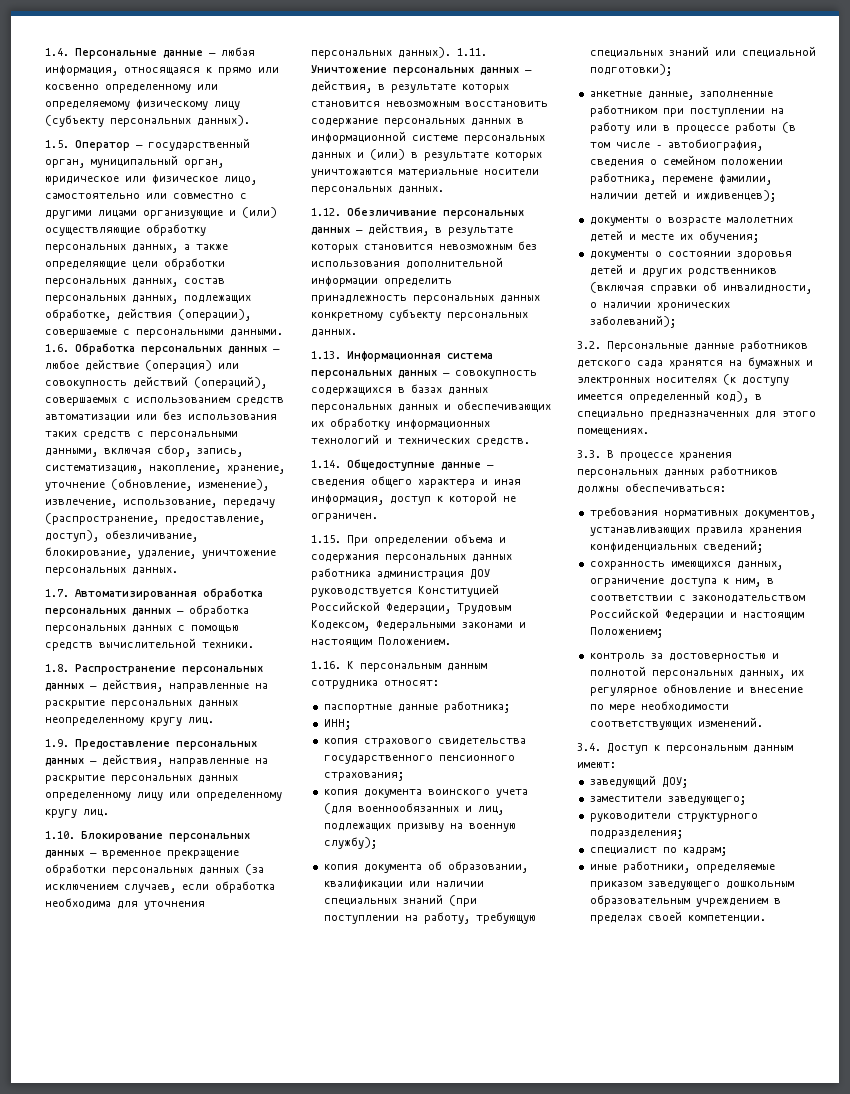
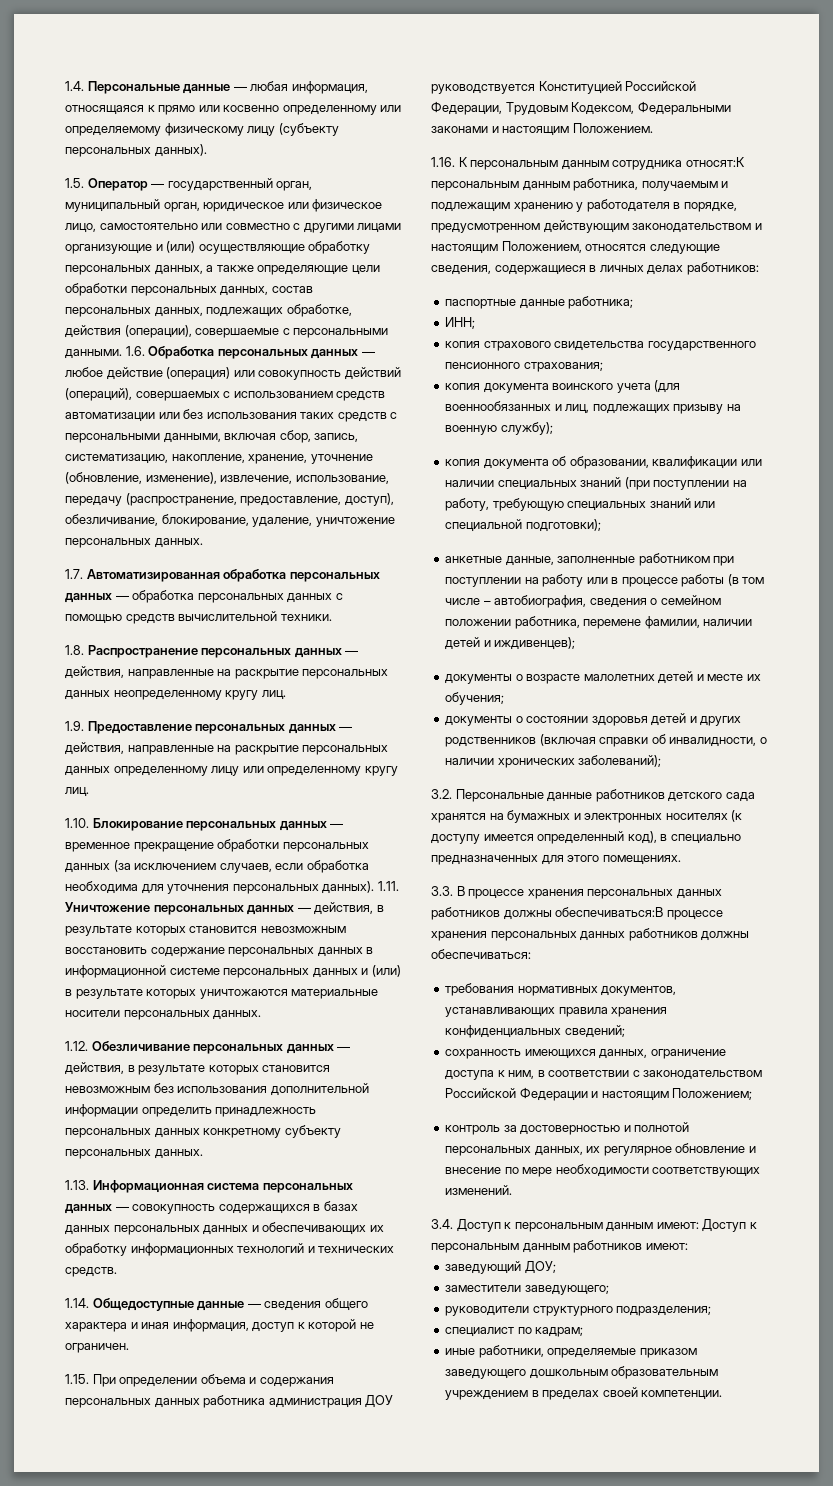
- 1.16. К персональным данным сотрудника относят:
+ 1.16. К персональным данным сотрудника относят:К персональным данным работника, получаемым и подлежащим хранению у работодателя в порядке, предусмотренном действующим законодательством и настоящим Положением, относятся следующие сведения, содержащиеся в личных делах работников:
- 3.3. В процессе хранения персональных данных работников должны обеспечиваться:
+ 3.3. В процессе хранения персональных данных работников должны обеспечиваться:В процессе хранения персональных данных работников должны обеспечиваться:
- 3.4. Доступ к персональным данным имеют:
+ 3.4. Доступ к персональным данным имеют: Доступ к персональным данным работников имеют:

